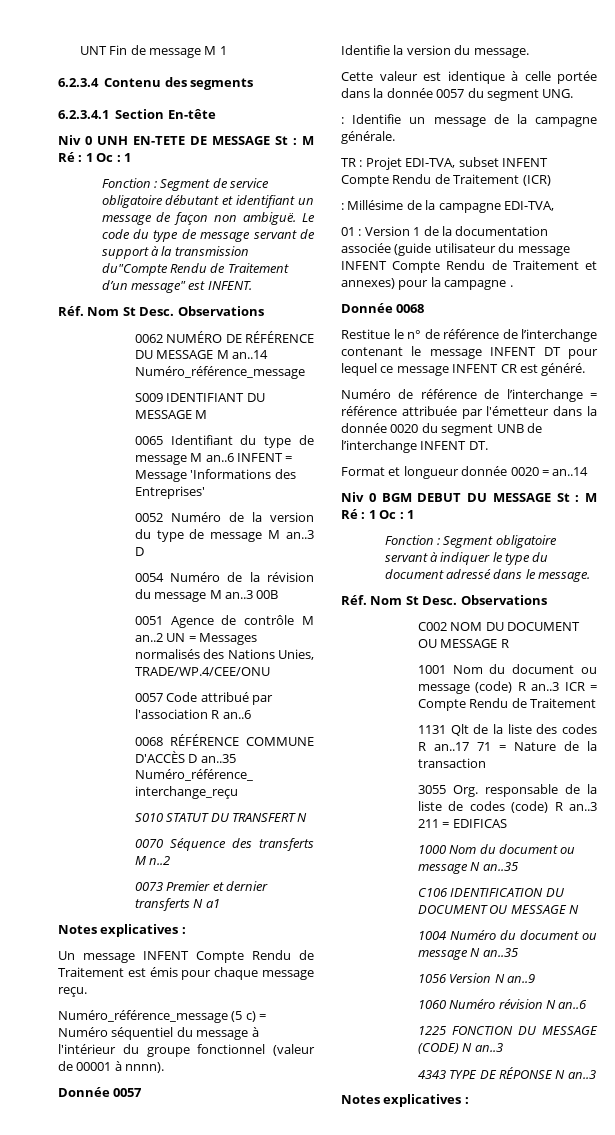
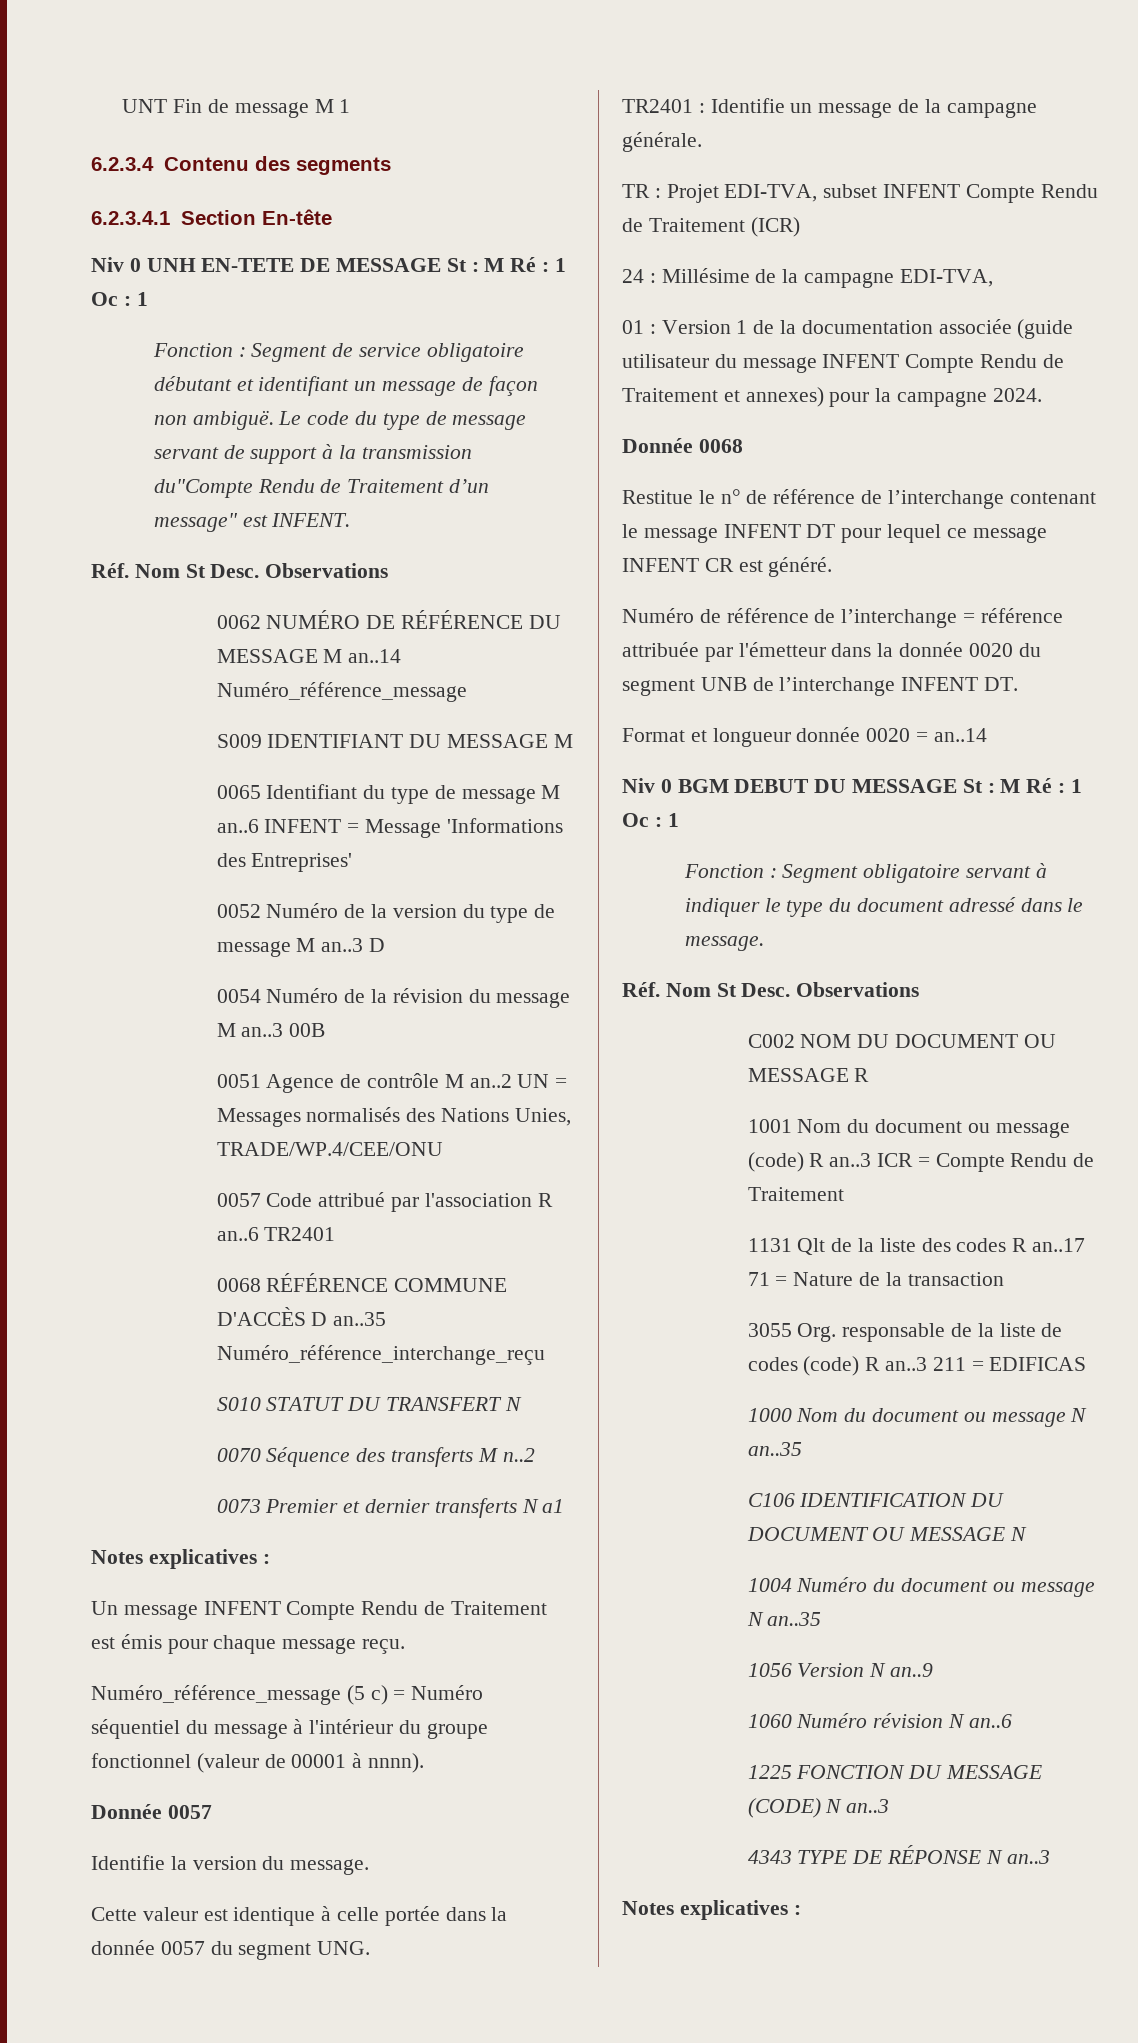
- 0057 Code attribué par l'association R an..6
+ 0057 Code attribué par l'association R an..6 TR2401
- : Identifie un message de la campagne générale.
+ TR2401 : Identifie un message de la campagne générale.
- : Millésime de la campagne EDI-TVA,
+ 24 : Millésime de la campagne EDI-TVA,
- 01 : Version 1 de la documentation associée (guide utilisateur du message INFENT Compte Rendu de Traitement et annexes) pour la campagne .
+ 01 : Version 1 de la documentation associée (guide utilisateur du message INFENT Compte Rendu de Traitement et annexes) pour la campagne 2024.

